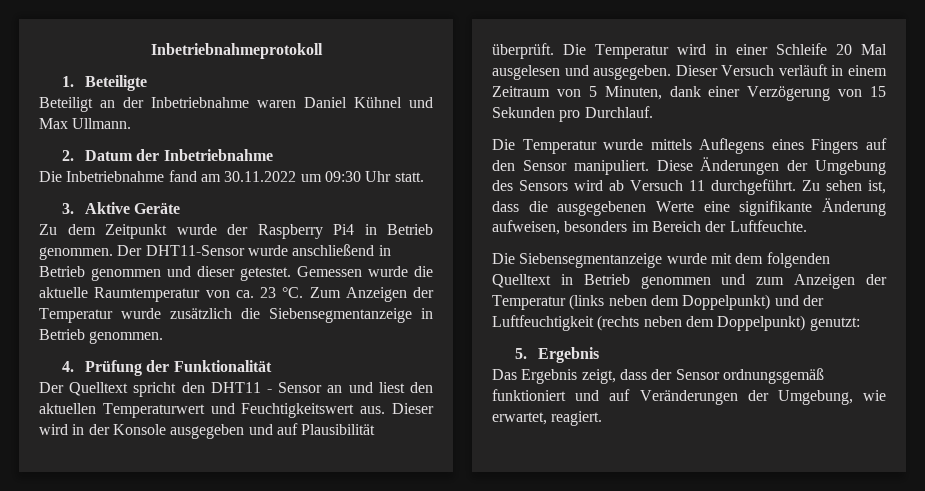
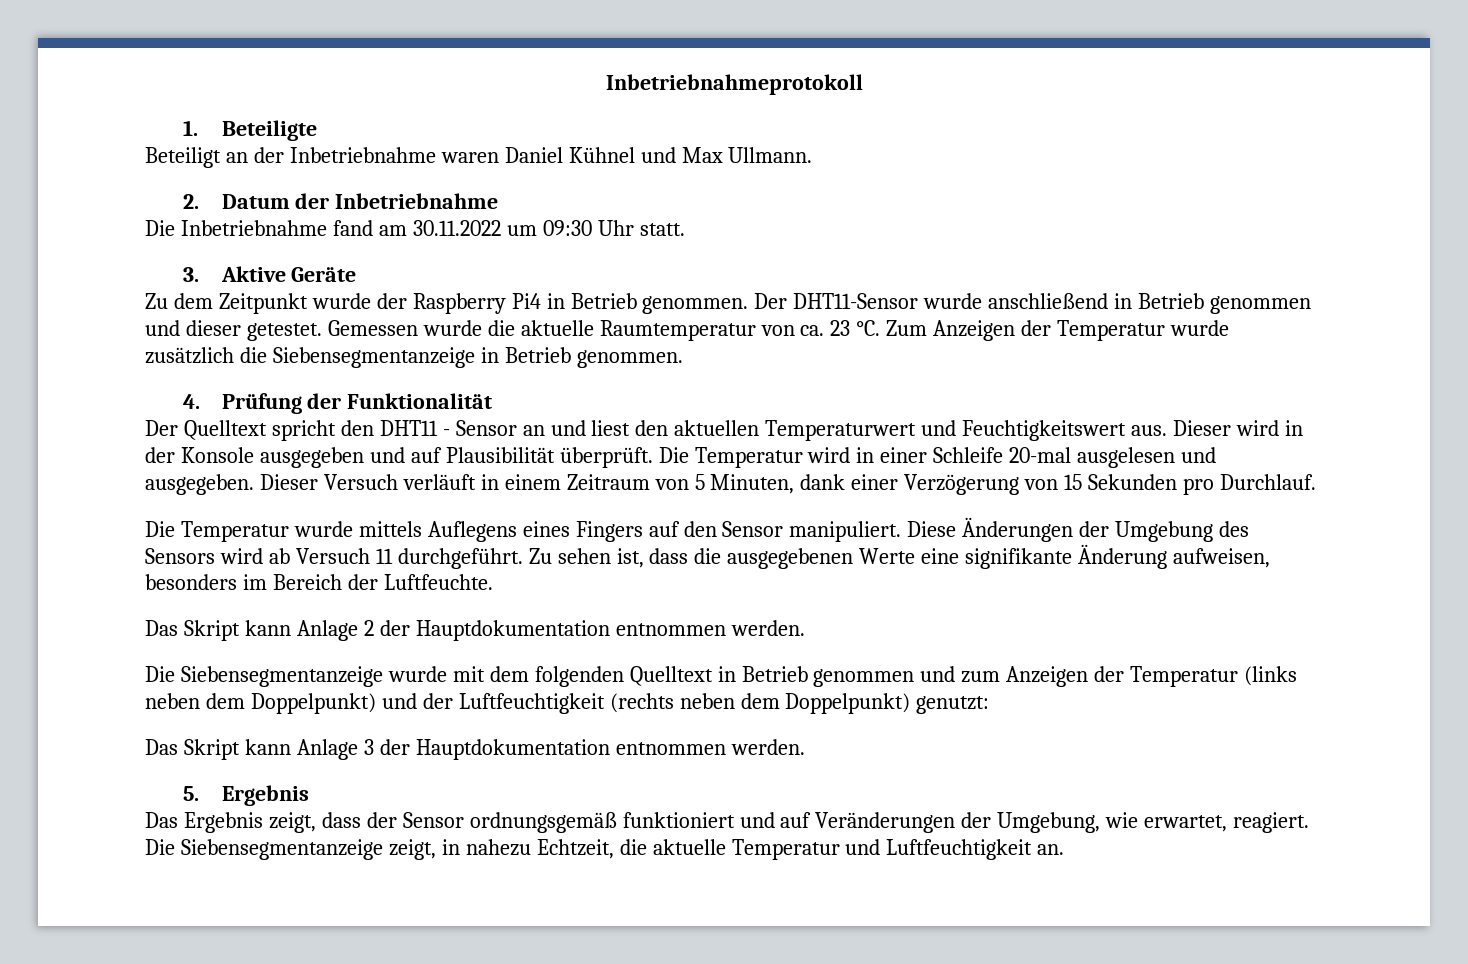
- Die Temperatur wird in einer Schleife 20 Mal ausgelesen und ausgegeben.
+ Die Temperatur wird in einer Schleife 20-mal ausgelesen und ausgegeben.
+ Das Skript kann Anlage 2 der Hauptdokumentation entnommen werden.
+ Das Skript kann Anlage 3 der Hauptdokumentation entnommen werden.
+ Die Siebensegmentanzeige zeigt, in nahezu Echtzeit, die aktuelle Temperatur und Luftfeuchtigkeit an.

